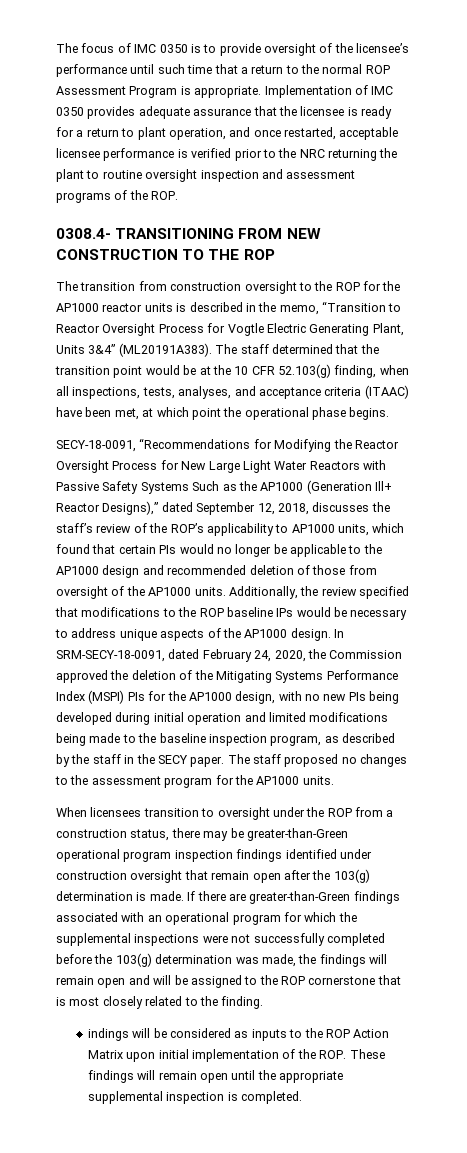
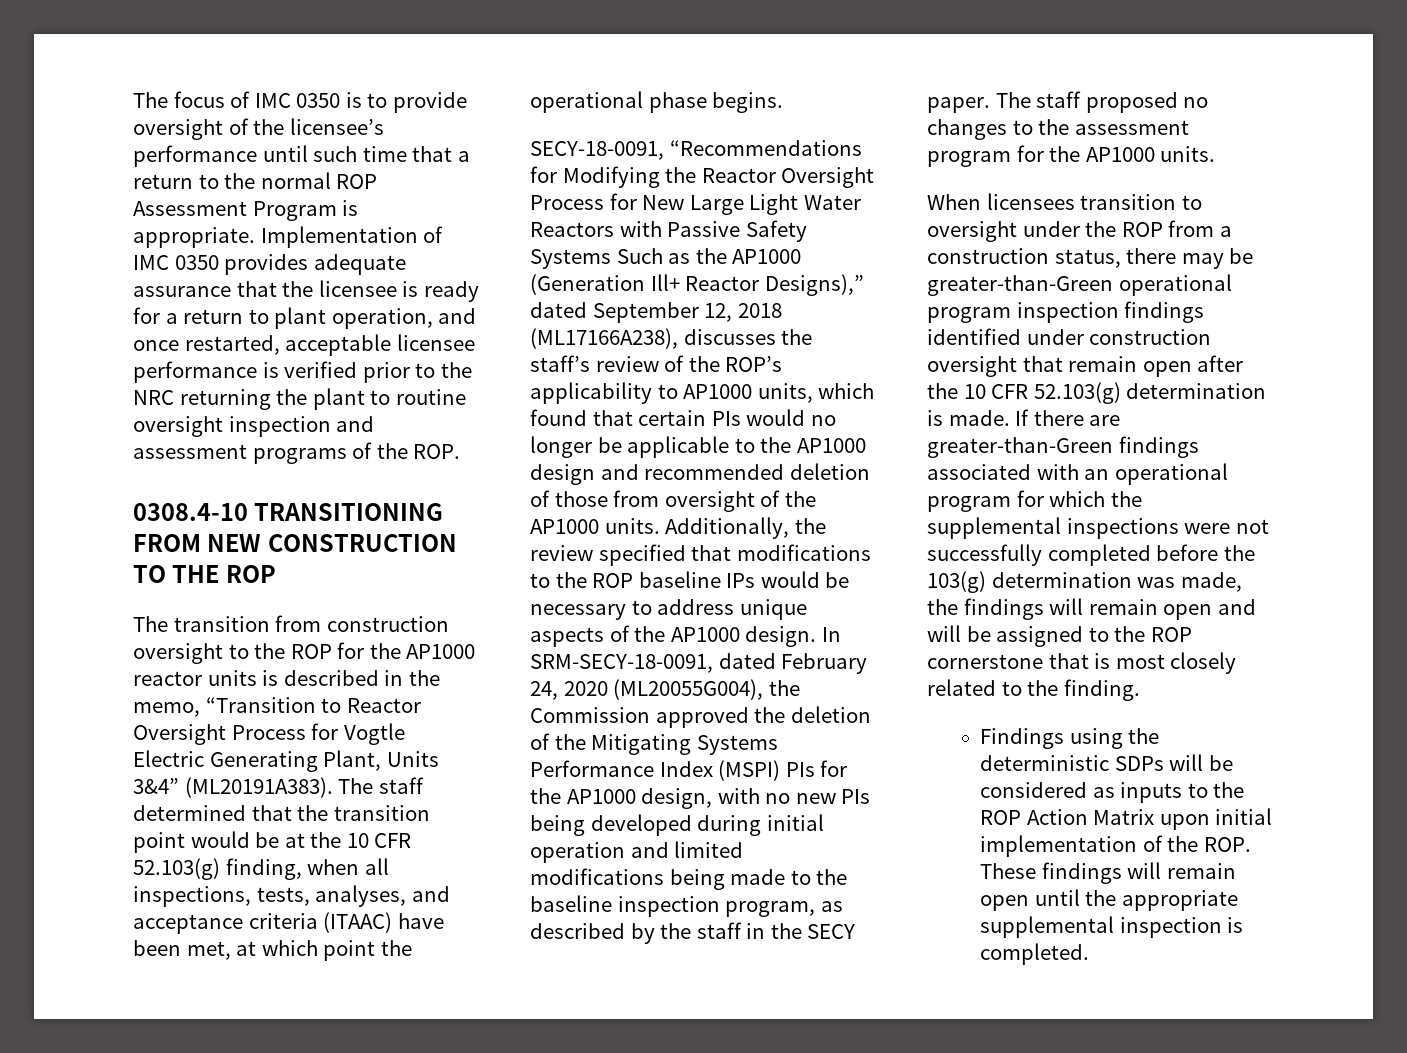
- 0308.4- TRANSITIONING FROM NEW CONSTRUCTION TO THE ROP
+ 0308.4-10 TRANSITIONING FROM NEW CONSTRUCTION TO THE ROP
- SECY-18-0091, “Recommendations for Modifying the Reactor Oversight Process for New Large Light Water Reactors with Passive Safety Systems Such as the AP1000 (Generation Ill+ Reactor Designs),” dated September 12, 2018, discusses the staff’s review of the ROP’s applicability to AP1000 units, which found that certain PIs would no longer be applicable to the AP1000 design and recommended deletion of those from oversight of the AP1000 units.
+ SECY-18-0091, “Recommendations for Modifying the Reactor Oversight Process for New Large Light Water Reactors with Passive Safety Systems Such as the AP1000 (Generation Ill+ Reactor Designs),” dated September 12, 2018 (ML17166A238), discusses the staff’s review of the ROP’s applicability to AP1000 units, which found that certain PIs would no longer be applicable to the AP1000 design and recommended deletion of those from oversight of the AP1000 units.
- In SRM-SECY-18-0091, dated February 24, 2020, the Commission approved the deletion of the Mitigating Systems Performance Index (MSPI) PIs for the AP1000 design, with no new PIs being developed during initial operation and limited modifications being made to the baseline inspection program, as described by the staff in the SECY paper.
+ In SRM-SECY-18-0091, dated February 24, 2020 (ML20055G004), the Commission approved the deletion of the Mitigating Systems Performance Index (MSPI) PIs for the AP1000 design, with no new PIs being developed during initial operation and limited modifications being made to the baseline inspection program, as described by the staff in the SECY paper.
- When licensees transition to oversight under the ROP from a construction status, there may be greater-than-Green operational program inspection findings identified under construction oversight that remain open after the 103(g) determination is made.
+ When licensees transition to oversight under the ROP from a construction status, there may be greater-than-Green operational program inspection findings identified under construction oversight that remain open after the 10 CFR 52.103(g) determination is made.
- indings will be considered as inputs to the ROP Action Matrix upon initial implementation of the ROP. These findings will remain open until the appropriate supplemental inspection is completed.
+ Findings using the deterministic SDPs will be considered as inputs to the ROP Action Matrix upon initial implementation of the ROP. These findings will remain open until the appropriate supplemental inspection is completed.

